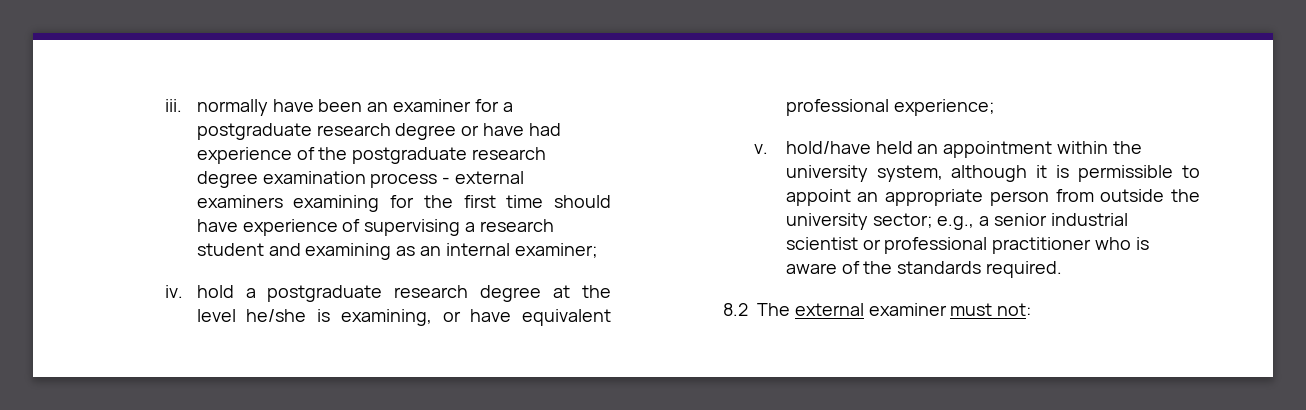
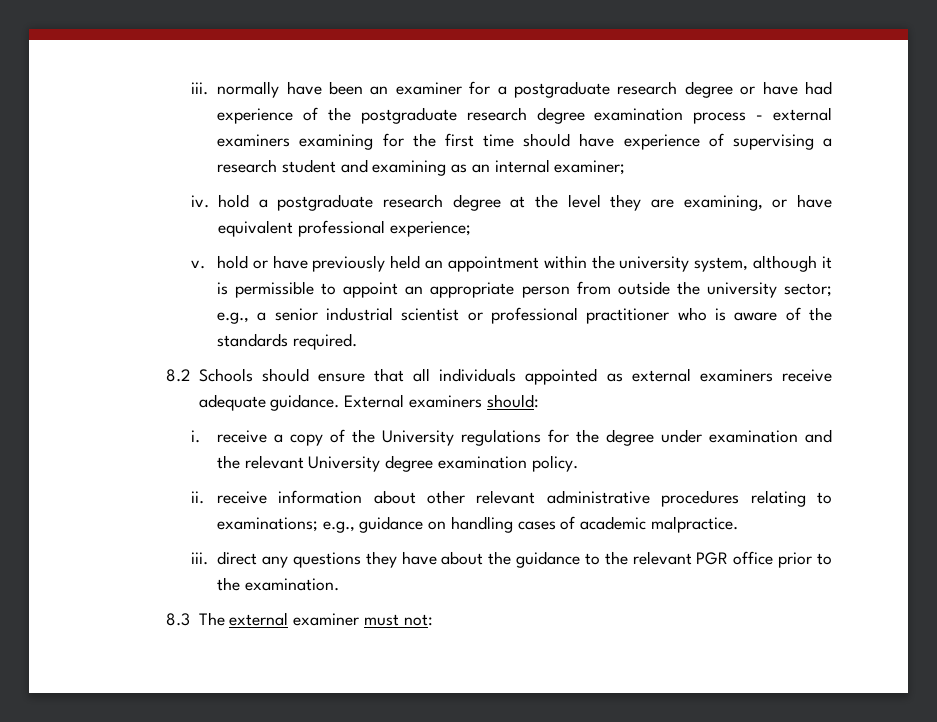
- iv. hold a postgraduate research degree at the level he/she is examining, or have equivalent professional experience;
+ iv. hold a postgraduate research degree at the level they are examining, or have equivalent professional experience;
- v. hold/have held an appointment within the university system, although it is permissible to appoint an appropriate person from outside the university sector; e.g., a senior industrial scientist or professional practitioner who is aware of the standards required.
+ v. hold or have previously held an appointment within the university system, although it is permissible to appoint an appropriate person from outside the university sector; e.g., a senior industrial scientist or professional practitioner who is aware of the standards required.
- 8.2 The external examiner must not:
+ 8.2 Schools should ensure that all individuals appointed as external examiners receive adequate guidance. External examiners should:
+ i. receive a copy of the University regulations for the degree under examination and the relevant University degree examination policy.
+ ii. receive information about other relevant administrative procedures relating to examinations; e.g., guidance on handling cases of academic malpractice.
+ iii. direct any questions they have about the guidance to the relevant PGR office prior to the examination.
+ 8.3 The external examiner must not:

